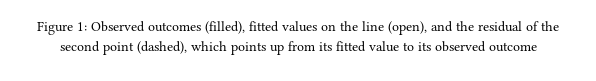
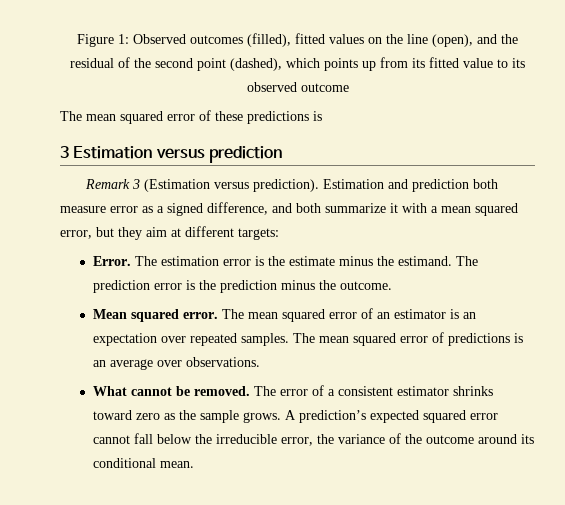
+ The mean squared error of these predictions is
+ 3 Estimation versus prediction
+ Remark 3 (Estimation versus prediction). Estimation and prediction both measure error as a signed difference, and both summarize it with a mean squared error, but they aim at different targets:
+ Error. The estimation error is the estimate minus the estimand. The prediction error is the prediction minus the outcome.
+ Mean squared error. The mean squared error of an estimator is an expectation over repeated samples. The mean squared error of predictions is an average over observations.
+ What cannot be removed. The error of a consistent estimator shrinks toward zero as the sample grows. A prediction’s expected squared error cannot fall below the irreducible error, the variance of the outcome around its conditional mean.

